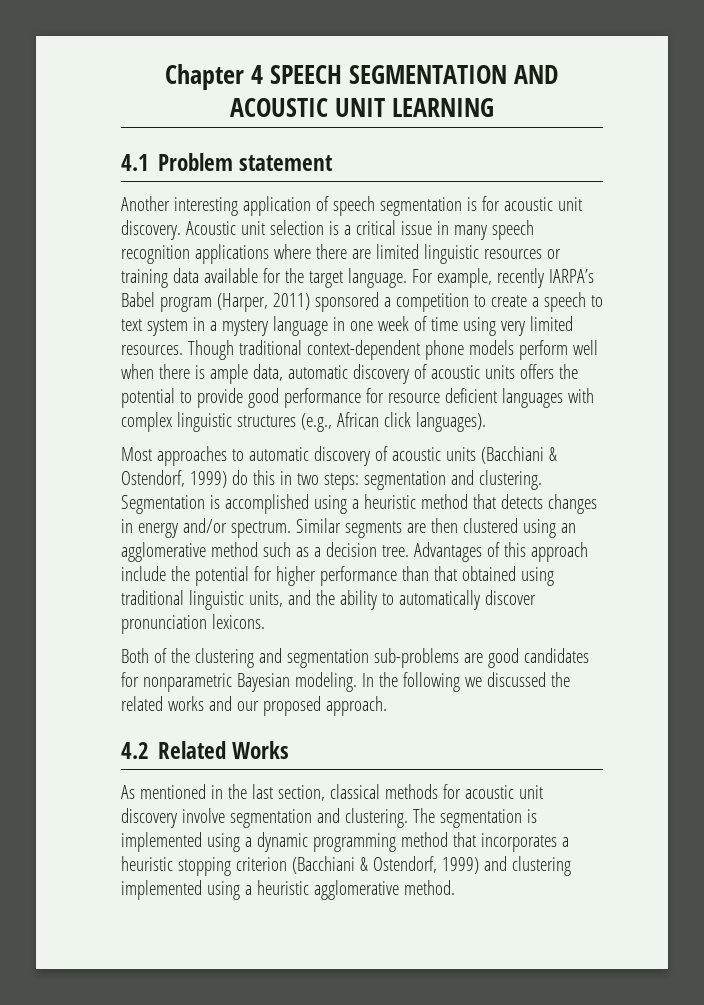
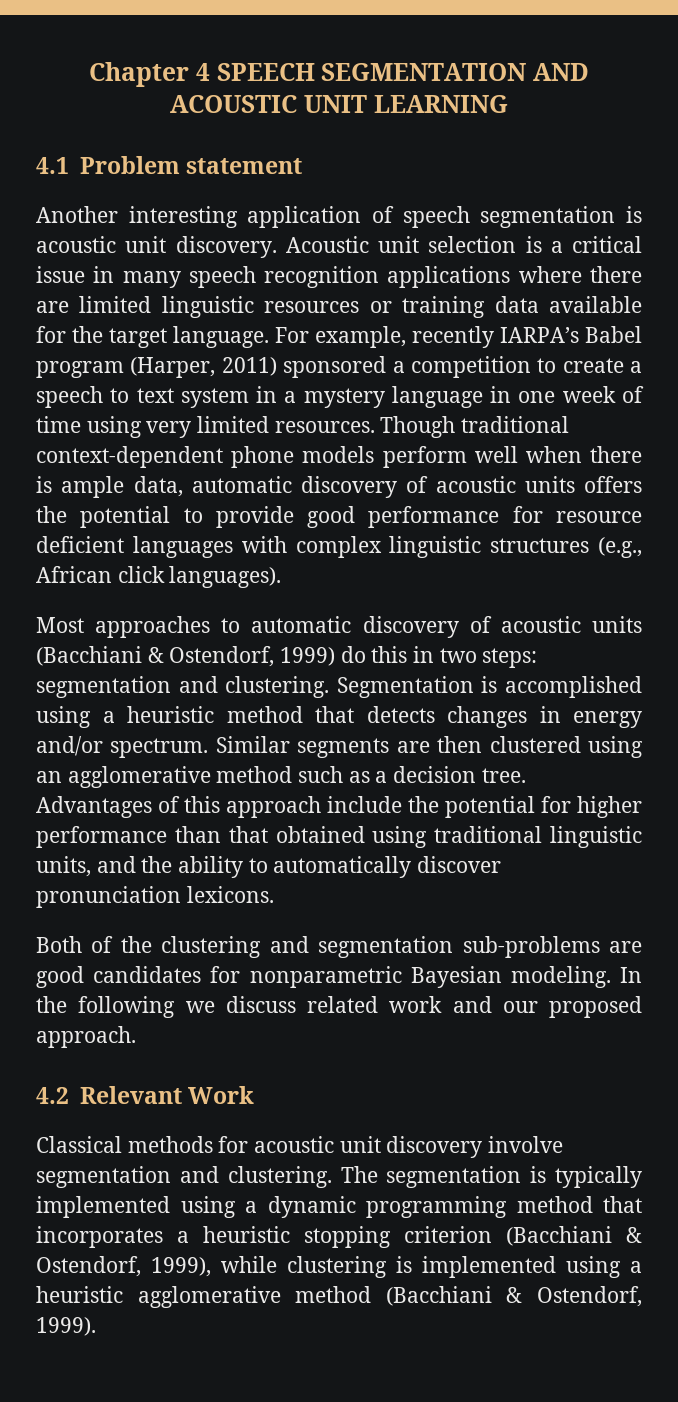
- Another interesting application of speech segmentation is for acoustic unit discovery.
+ Another interesting application of speech segmentation is acoustic unit discovery.
- In the following we discussed the related works and our proposed approach.
+ In the following we discuss related work and our proposed approach.
- 4.2 Related Works
- As mentioned in the last section, classical methods for acoustic unit discovery involve segmentation and clustering.
+ 4.2 Relevant Work
+ Classical methods for acoustic unit discovery involve segmentation and clustering.
- The segmentation is implemented using a dynamic programming method that incorporates a heuristic stopping criterion (Bacchiani & Ostendorf, 1999) and clustering implemented using a heuristic agglomerative method.
+ The segmentation is typically implemented using a dynamic programming method that incorporates a heuristic stopping criterion (Bacchiani & Ostendorf, 1999), while clustering is implemented using a heuristic agglomerative method (Bacchiani & Ostendorf, 1999).

